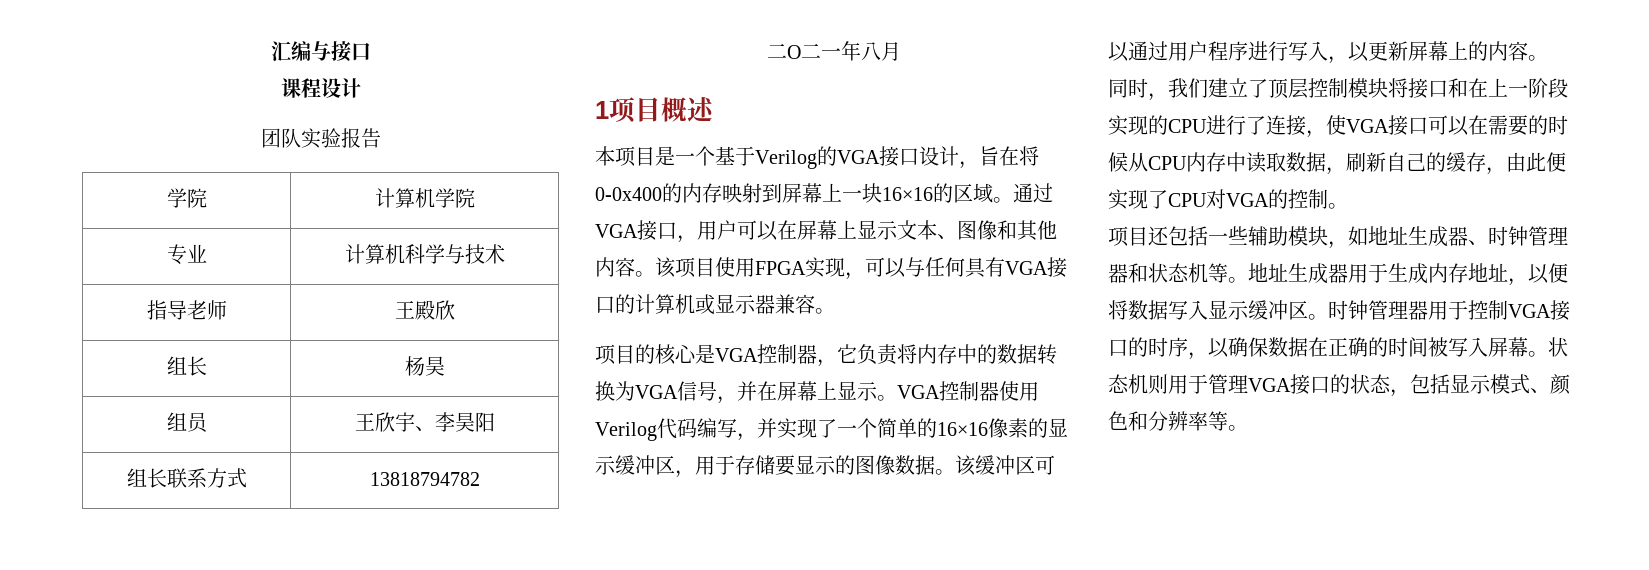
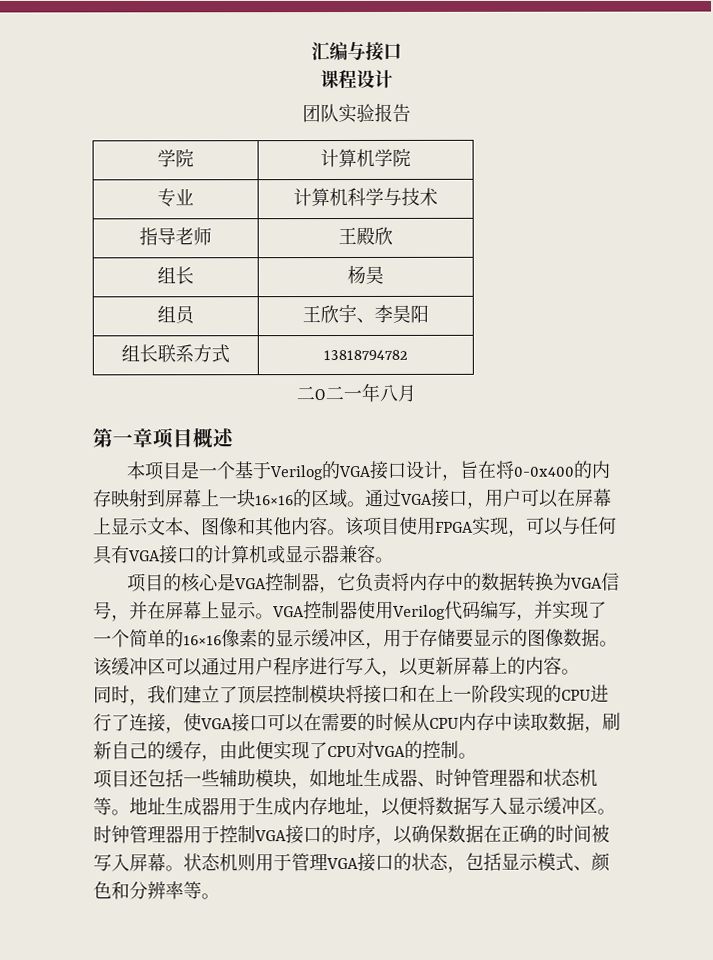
- 1项目概述
+ 第一章项目概述

